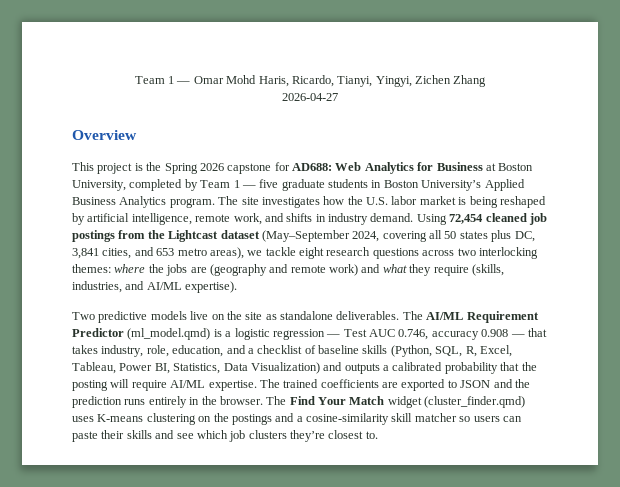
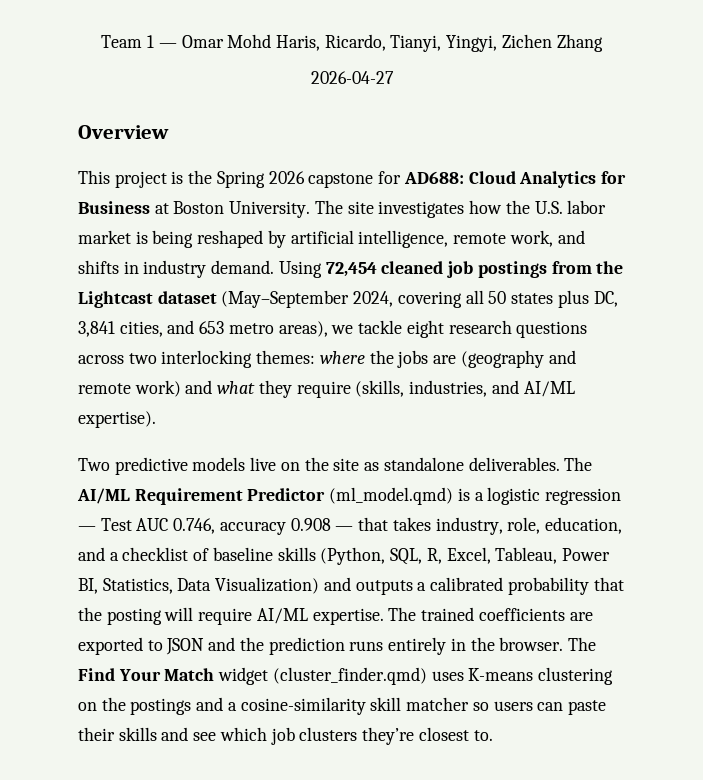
- This project is the Spring 2026 capstone for AD688: Web Analytics for Business at Boston University, completed by Team 1 — five graduate students in Boston University’s Applied Business Analytics program.
+ This project is the Spring 2026 capstone for AD688: Cloud Analytics for Business at Boston University.

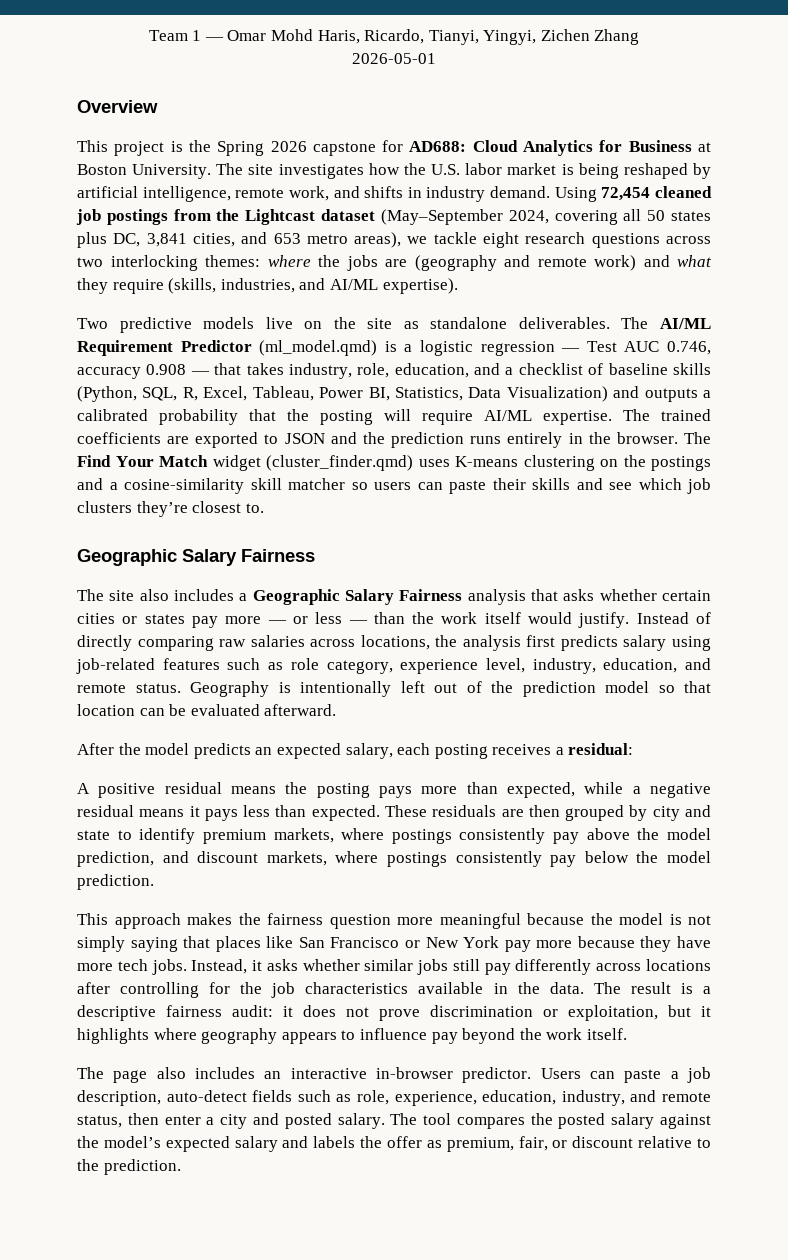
- 2026-04-27
+ 2026-05-01
  The Find Your Match widget (cluster_finder.qmd) uses K-means clustering on the postings and a cosine-similarity skill matcher so users can paste their skills and see which job clusters they’re closest to.
+ Geographic Salary Fairness
+ The site also includes a Geographic Salary Fairness analysis that asks whether certain cities or states pay more — or less — than the work itself would justify. Instead of directly comparing raw salaries across locations, the analysis first predicts salary using job-related features such as role category, experience level, industry, education, and remote status. Geography is intentionally left out of the prediction model so that location can be evaluated afterward.
+ After the model predicts an expected salary, each posting receives a residual:
+ A positive residual means the posting pays more than expected, while a negative residual means it pays less than expected. These residuals are then grouped by city and state to identify premium markets, where postings consistently pay above the model prediction, and discount markets, where postings consistently pay below the model prediction.
+ This approach makes the fairness question more meaningful because the model is not simply saying that places like San Francisco or New York pay more because they have more tech jobs. Instead, it asks whether similar jobs still pay differently across locations after controlling for the job characteristics available in the data. The result is a descriptive fairness audit: it does not prove discrimination or exploitation, but it highlights where geography appears to influence pay beyond the work itself.
+ The page also includes an interactive in-browser predictor. Users can paste a job description, auto-detect fields such as role, experience, education, industry, and remote status, then enter a city and posted salary. The tool compares the posted salary against the model’s expected salary and labels the offer as premium, fair, or discount relative to the prediction.

